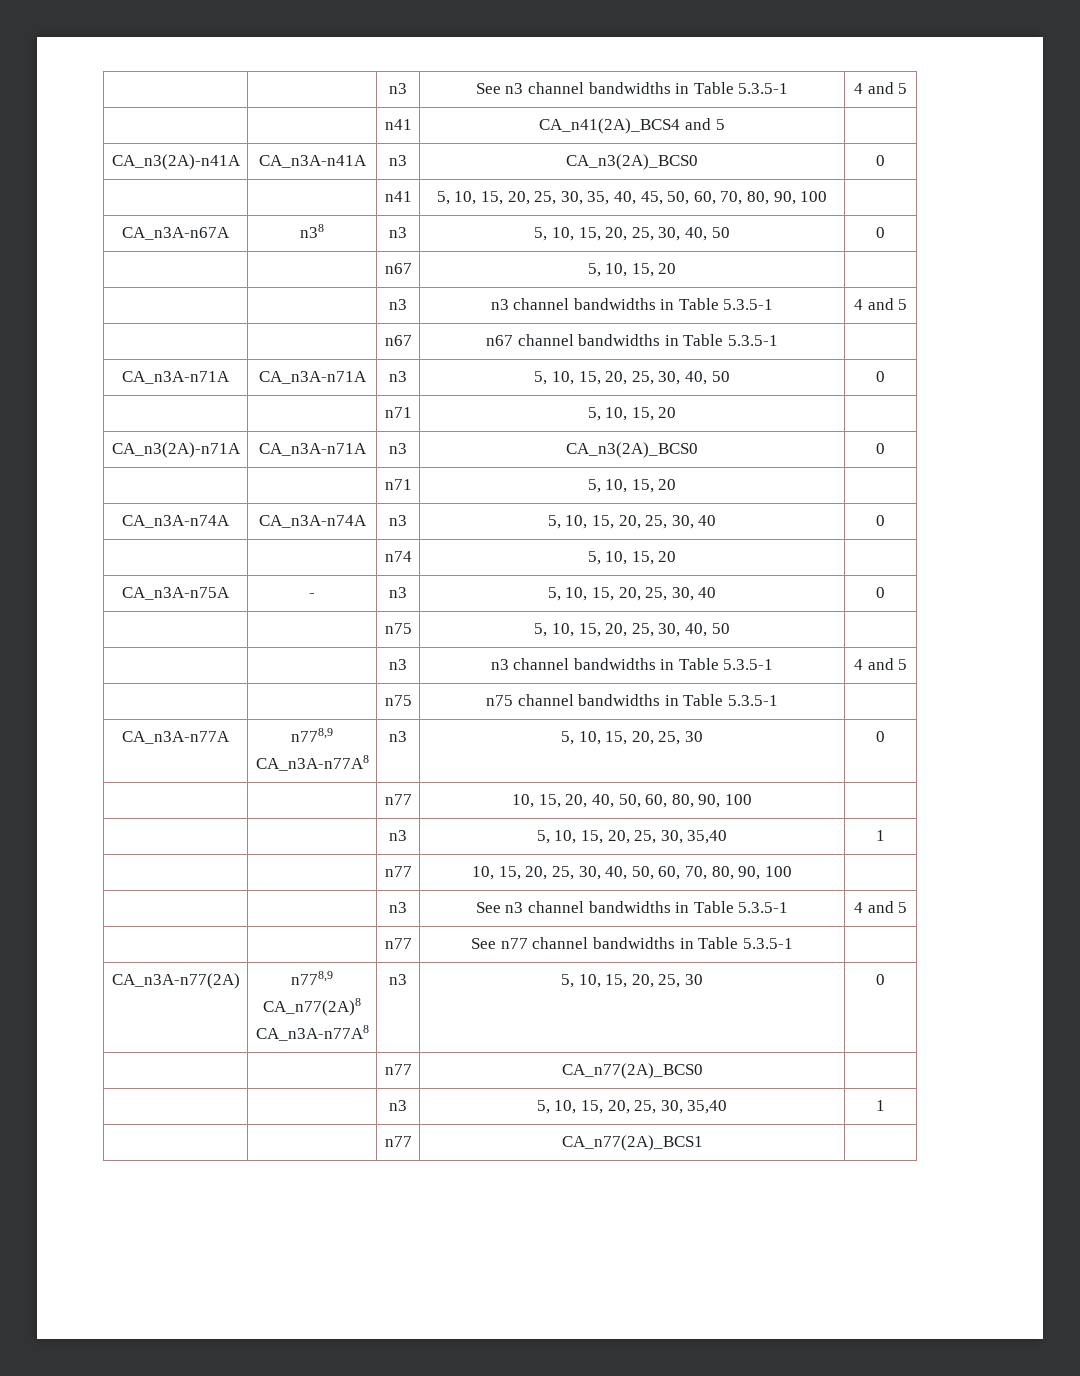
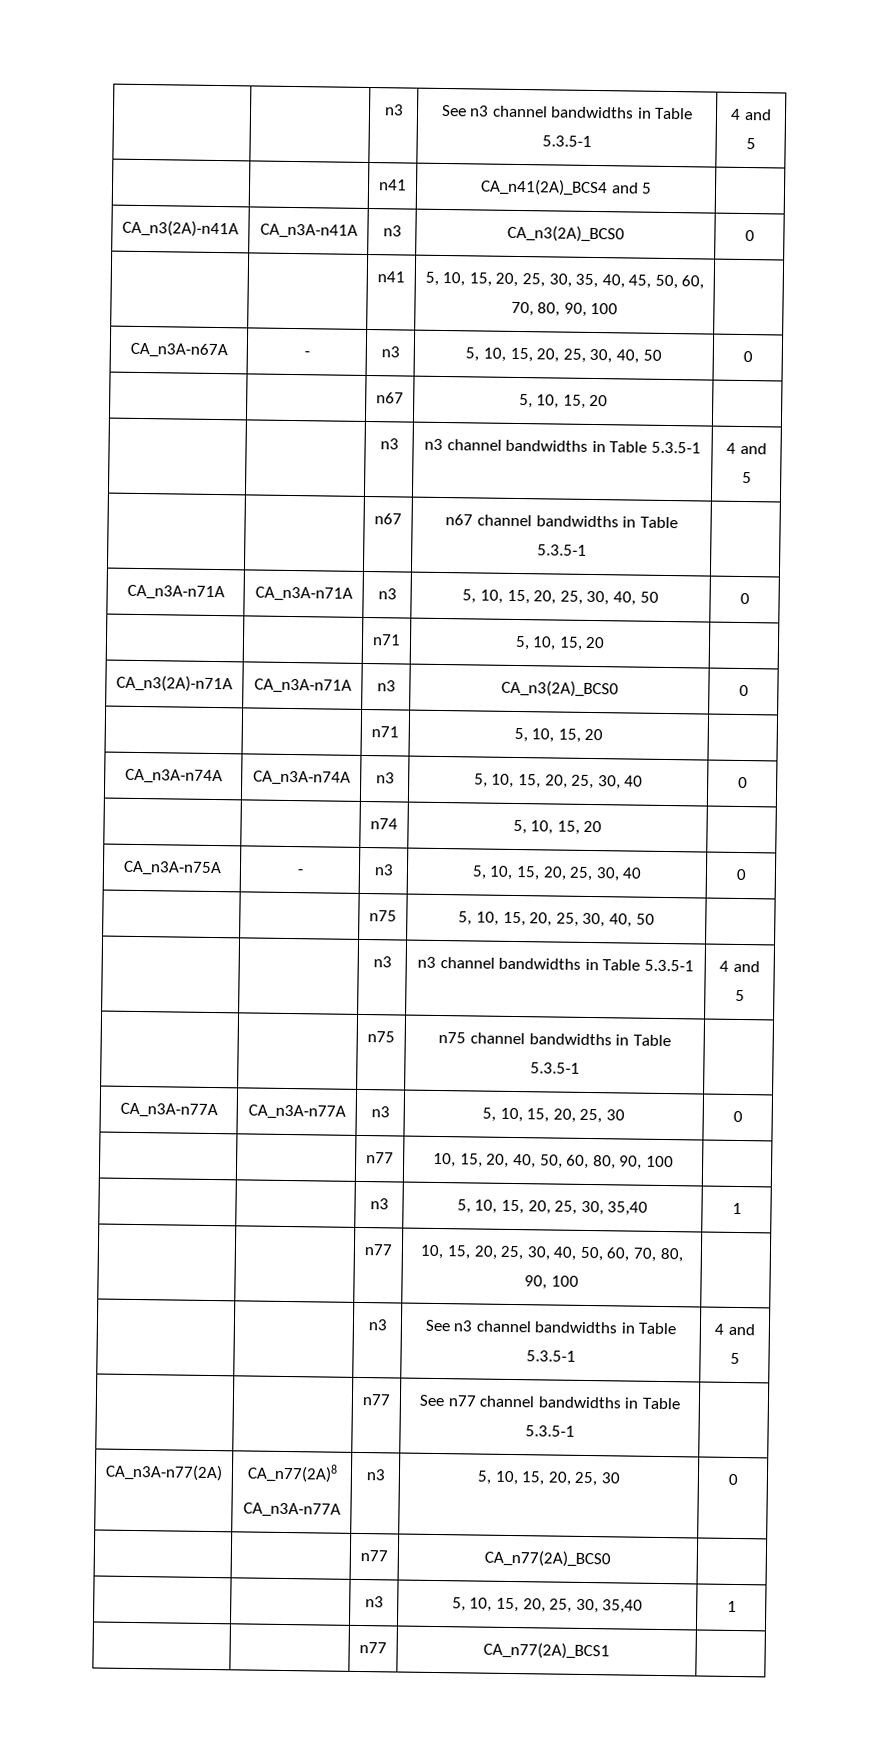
- CA_n3A-n67A | n38 | n3 | 5, 10, 15, 20, 25, 30, 40, 50 | 0
+ CA_n3A-n67A | - | n3 | 5, 10, 15, 20, 25, 30, 40, 50 | 0
- CA_n3A-n77A | n778,9
- CA_n3A-n77A8 | n3 | 5, 10, 15, 20, 25, 30 | 0
+ CA_n3A-n77A | CA_n3A-n77A | n3 | 5, 10, 15, 20, 25, 30 | 0
- CA_n3A-n77(2A) | n778,9
- CA_n77(2A)8
- CA_n3A-n77A8 | n3 | 5, 10, 15, 20, 25, 30 | 0
+ CA_n3A-n77(2A) | CA_n77(2A)8
+ CA_n3A-n77A | n3 | 5, 10, 15, 20, 25, 30 | 0

